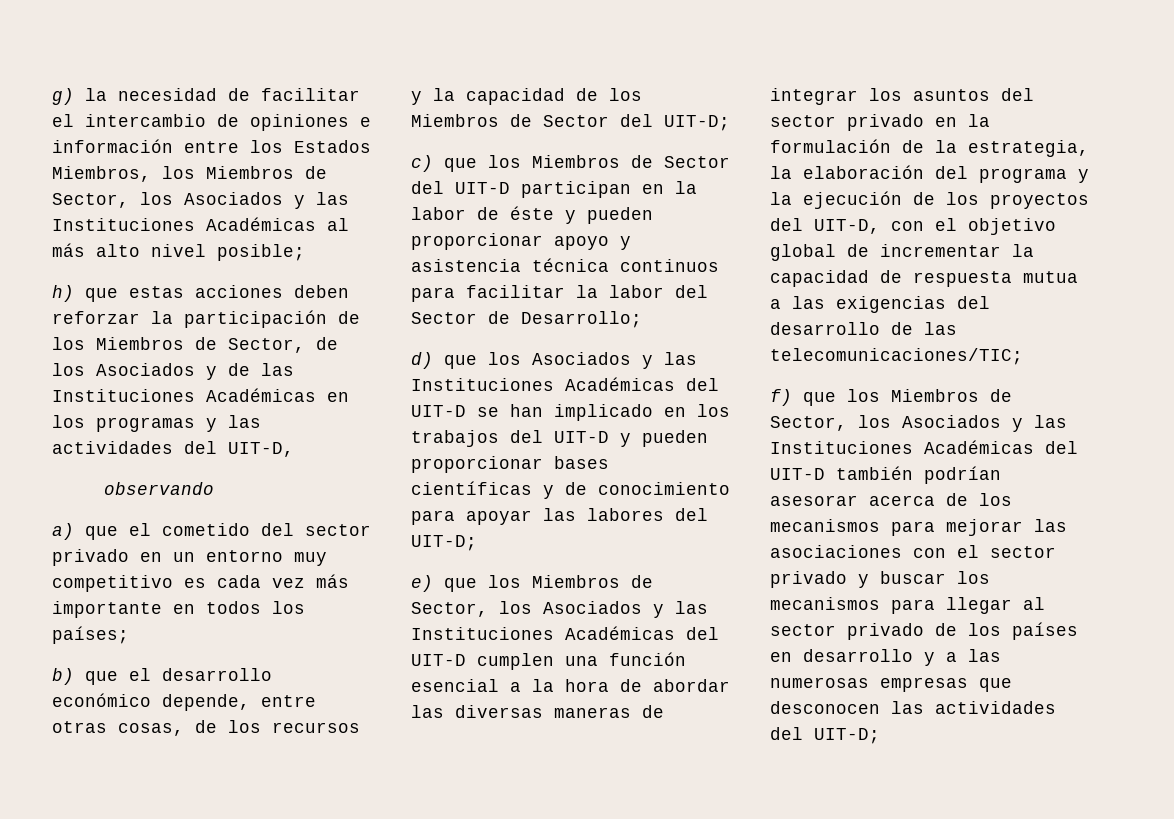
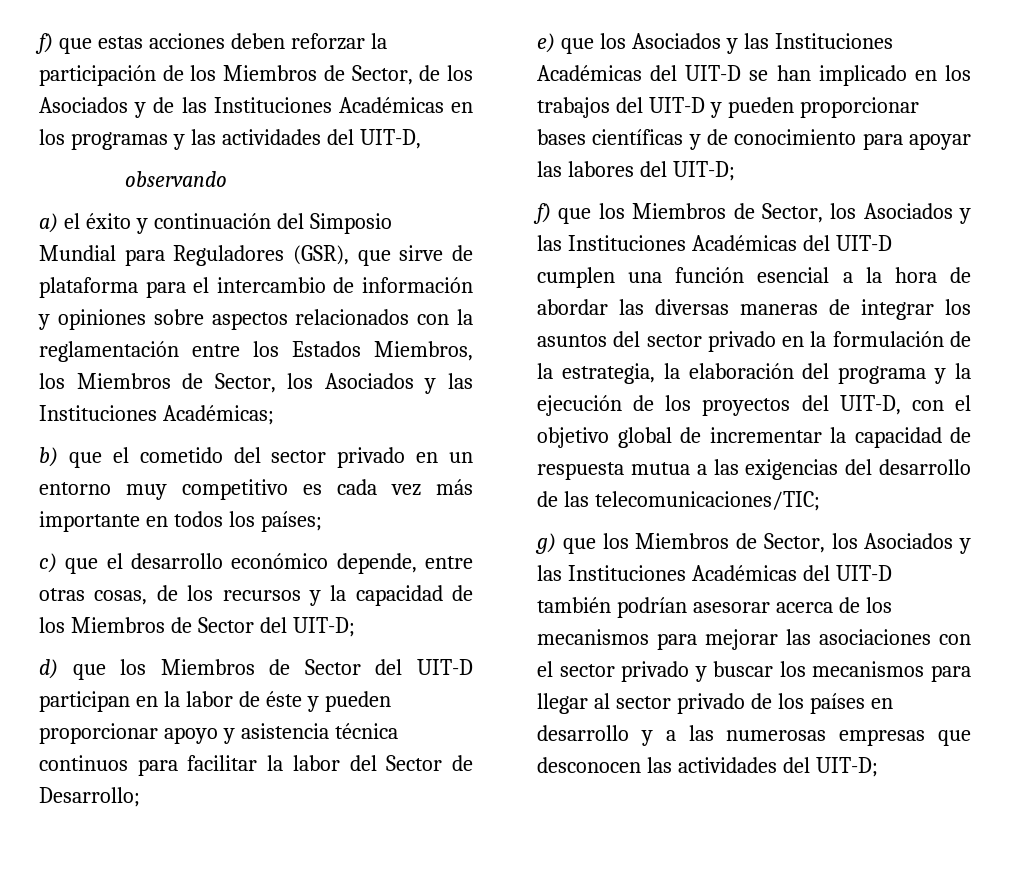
- g) la necesidad de facilitar el intercambio de opiniones e información entre los Estados Miembros, los Miembros de Sector, los Asociados y las Instituciones Académicas al más alto nivel posible;
- h) que estas acciones deben reforzar la participación de los Miembros de Sector, de los Asociados y de las Instituciones Académicas en los programas y las actividades del UIT-D,
+ f) que estas acciones deben reforzar la participación de los Miembros de Sector, de los Asociados y de las Instituciones Académicas en los programas y las actividades del UIT-D,
- a) que el cometido del sector privado en un entorno muy competitivo es cada vez más importante en todos los países;
+ a) el éxito y continuación del Simposio Mundial para Reguladores (GSR), que sirve de plataforma para el intercambio de información y opiniones sobre aspectos relacionados con la reglamentación entre los Estados Miembros, los Miembros de Sector, los Asociados y las Instituciones Académicas;
+ b) que el cometido del sector privado en un entorno muy competitivo es cada vez más importante en todos los países;
- b) que el desarrollo económico depende, entre otras cosas, de los recursos y la capacidad de los Miembros de Sector del UIT-D;
+ c) que el desarrollo económico depende, entre otras cosas, de los recursos y la capacidad de los Miembros de Sector del UIT-D;
- c) que los Miembros de Sector del UIT-D participan en la labor de éste y pueden proporcionar apoyo y asistencia técnica continuos para facilitar la labor del Sector de Desarrollo;
+ d) que los Miembros de Sector del UIT-D participan en la labor de éste y pueden proporcionar apoyo y asistencia técnica continuos para facilitar la labor del Sector de Desarrollo;
- d) que los Asociados y las Instituciones Académicas del UIT-D se han implicado en los trabajos del UIT-D y pueden proporcionar bases científicas y de conocimiento para apoyar las labores del UIT-D;
+ e) que los Asociados y las Instituciones Académicas del UIT-D se han implicado en los trabajos del UIT-D y pueden proporcionar bases científicas y de conocimiento para apoyar las labores del UIT-D;
- e) que los Miembros de Sector, los Asociados y las Instituciones Académicas del UIT-D cumplen una función esencial a la hora de abordar las diversas maneras de integrar los asuntos del sector privado en la formulación de la estrategia, la elaboración del programa y la ejecución de los proyectos del UIT-D, con el objetivo global de incrementar la capacidad de respuesta mutua a las exigencias del desarrollo de las telecomunicaciones/TIC;
+ f) que los Miembros de Sector, los Asociados y las Instituciones Académicas del UIT-D cumplen una función esencial a la hora de abordar las diversas maneras de integrar los asuntos del sector privado en la formulación de la estrategia, la elaboración del programa y la ejecución de los proyectos del UIT-D, con el objetivo global de incrementar la capacidad de respuesta mutua a las exigencias del desarrollo de las telecomunicaciones/TIC;
- f) que los Miembros de Sector, los Asociados y las Instituciones Académicas del UIT-D también podrían asesorar acerca de los mecanismos para mejorar las asociaciones con el sector privado y buscar los mecanismos para llegar al sector privado de los países en desarrollo y a las numerosas empresas que desconocen las actividades del UIT-D;
+ g) que los Miembros de Sector, los Asociados y las Instituciones Académicas del UIT-D también podrían asesorar acerca de los mecanismos para mejorar las asociaciones con el sector privado y buscar los mecanismos para llegar al sector privado de los países en desarrollo y a las numerosas empresas que desconocen las actividades del UIT-D;

